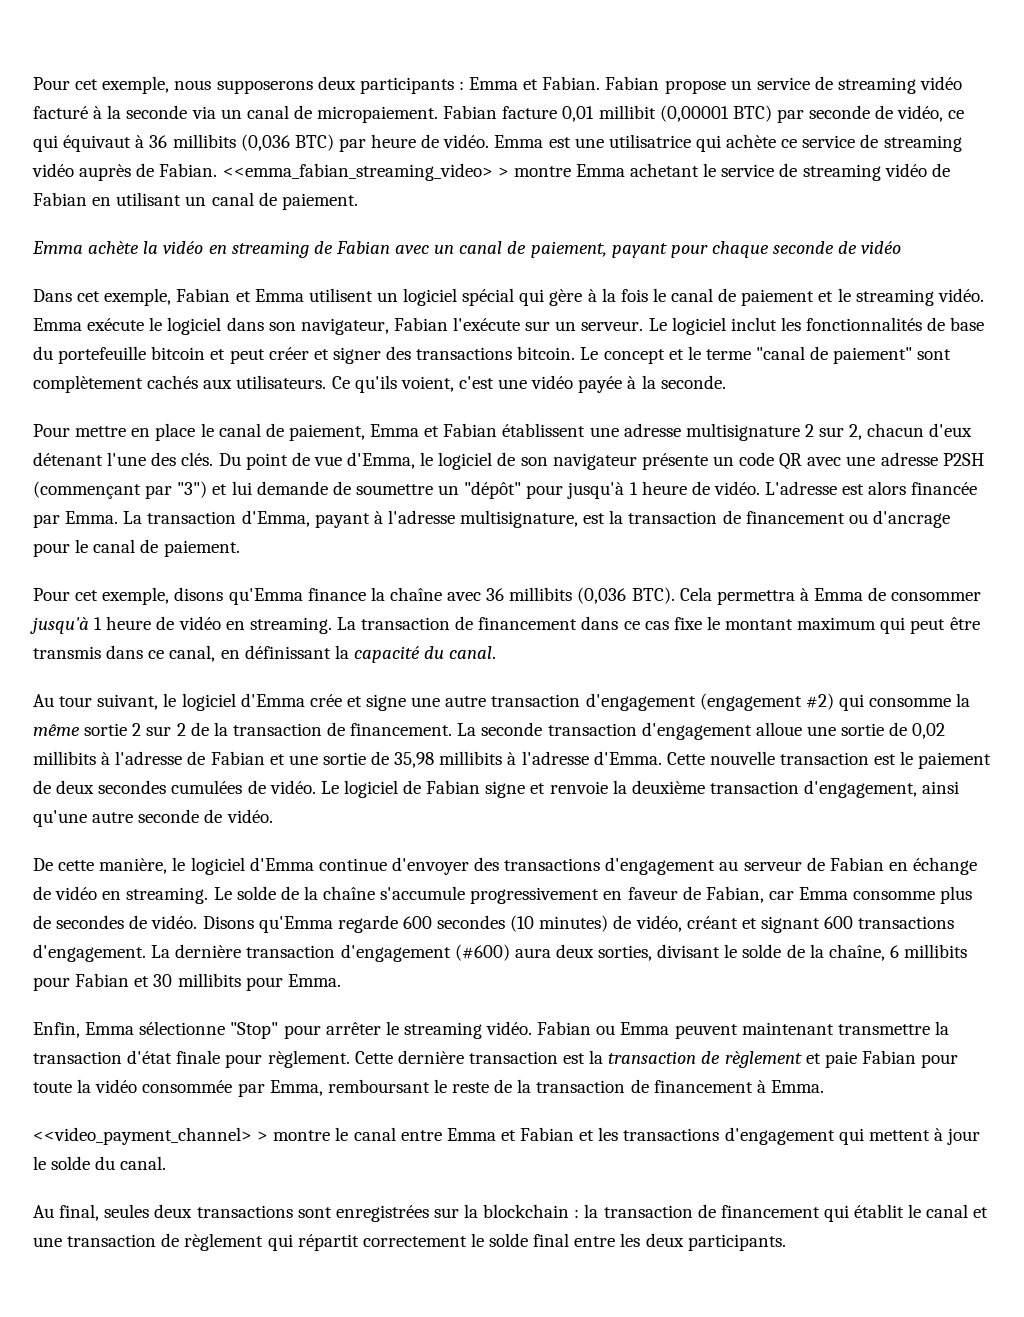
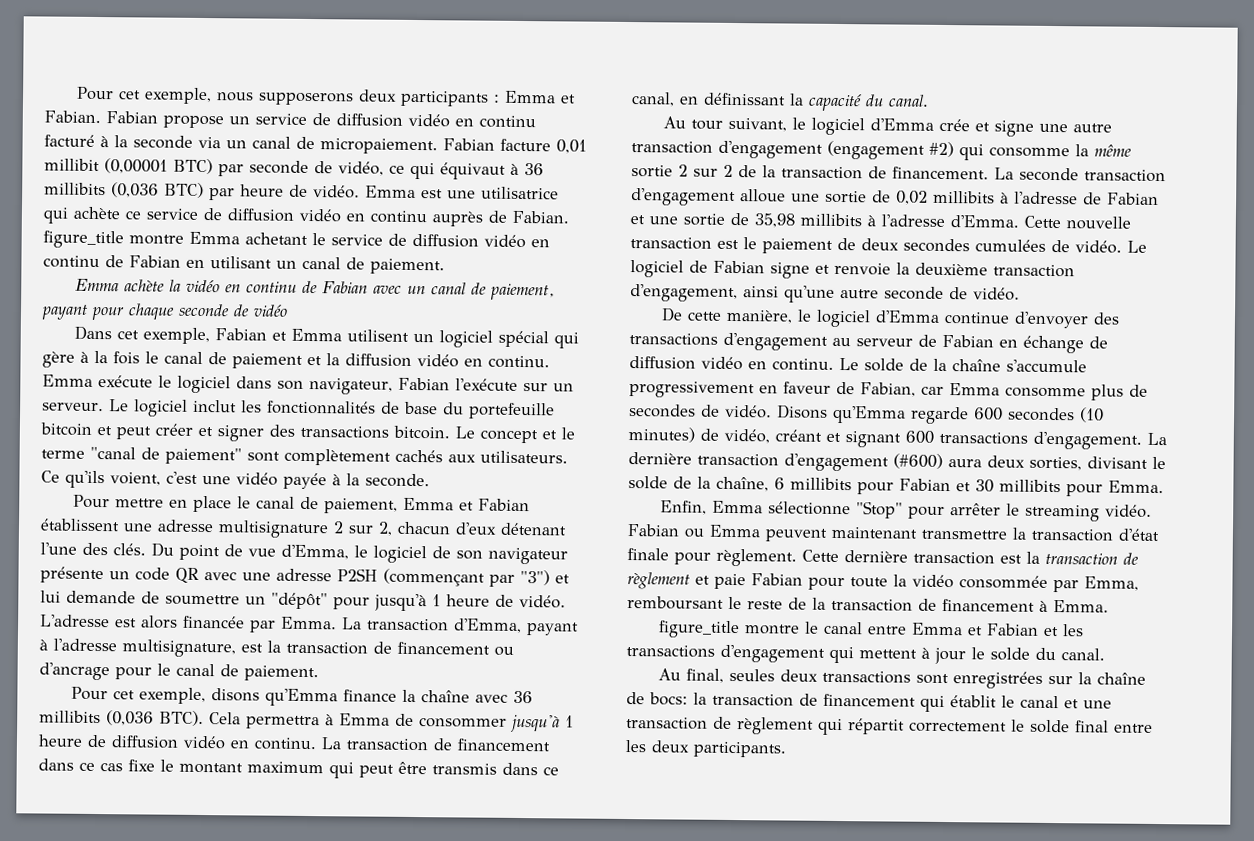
- Fabian propose un service de streaming vidéo facturé à la seconde via un canal de micropaiement.
+ Fabian propose un service de diffusion vidéo en continu facturé à la seconde via un canal de micropaiement.
- Emma est une utilisatrice qui achète ce service de streaming vidéo auprès de Fabian. <<emma_fabian_streaming_video> > montre Emma achetant le service de streaming vidéo de Fabian en utilisant un canal de paiement.
+ Emma est une utilisatrice qui achète ce service de diffusion vidéo en continu auprès de Fabian. figure_title montre Emma achetant le service de diffusion vidéo en continu de Fabian en utilisant un canal de paiement.
- Emma achète la vidéo en streaming de Fabian avec un canal de paiement, payant pour chaque seconde de vidéo
+ Emma achète la vidéo en continu de Fabian avec un canal de paiement, payant pour chaque seconde de vidéo
- Dans cet exemple, Fabian et Emma utilisent un logiciel spécial qui gère à la fois le canal de paiement et le streaming vidéo.
+ Dans cet exemple, Fabian et Emma utilisent un logiciel spécial qui gère à la fois le canal de paiement et la diffusion vidéo en continu.
- Cela permettra à Emma de consommer jusqu'à 1 heure de vidéo en streaming.
+ Cela permettra à Emma de consommer jusqu'à 1 heure de diffusion vidéo en continu.
- De cette manière, le logiciel d'Emma continue d'envoyer des transactions d'engagement au serveur de Fabian en échange de vidéo en streaming.
+ De cette manière, le logiciel d'Emma continue d'envoyer des transactions d'engagement au serveur de Fabian en échange de diffusion vidéo en continu.
- <<video_payment_channel> > montre le canal entre Emma et Fabian et les transactions d'engagement qui mettent à jour le solde du canal.
+ figure_title montre le canal entre Emma et Fabian et les transactions d'engagement qui mettent à jour le solde du canal.
- Au final, seules deux transactions sont enregistrées sur la blockchain : la transaction de financement qui établit le canal et une transaction de règlement qui répartit correctement le solde final entre les deux participants.
+ Au final, seules deux transactions sont enregistrées sur la chaîne de bocs: la transaction de financement qui établit le canal et une transaction de règlement qui répartit correctement le solde final entre les deux participants.

